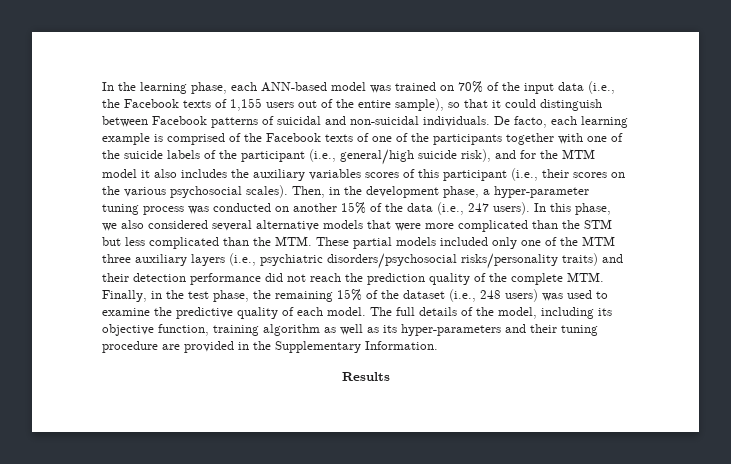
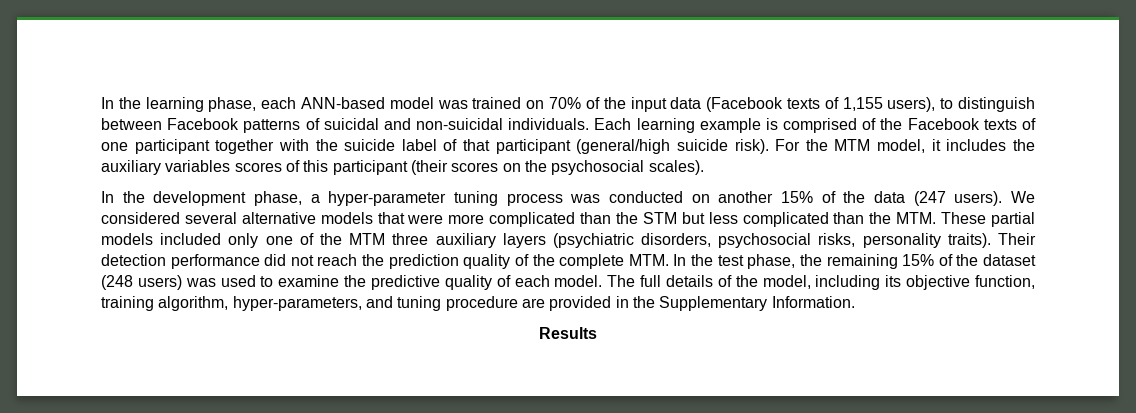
- In the learning phase, each ANN-based model was trained on 70% of the input data (i.e., the Facebook texts of 1,155 users out of the entire sample), so that it could distinguish between Facebook patterns of suicidal and non-suicidal individuals.
+ In the learning phase, each ANN-based model was trained on 70% of the input data (Facebook texts of 1,155 users), to distinguish between Facebook patterns of suicidal and non-suicidal individuals.
- De facto, each learning example is comprised of the Facebook texts of one of the participants together with one of the suicide labels of the participant (i.e., general/high suicide risk), and for the MTM model it also includes the auxiliary variables scores of this participant (i.e., their scores on the various psychosocial scales). Then, in the development phase, a hyper-parameter tuning process was conducted on another 15% of the data (i.e., 247 users). In this phase, we also considered several alternative models that were more complicated than the STM but less complicated than the MTM. These partial models included only one of the MTM three auxiliary layers (i.e., psychiatric disorders/psychosocial risks/personality traits) and their detection performance did not reach the prediction quality of the complete MTM. Finally, in the test phase, the remaining 15% of the dataset (i.e., 248 users) was used to examine the predictive quality of each model.
+ Each learning example is comprised of the Facebook texts of one participant together with the suicide label of that participant (general/high suicide risk). For the MTM model, it includes the auxiliary variables scores of this participant (their scores on the psychosocial scales).
+ In the development phase, a hyper-parameter tuning process was conducted on another 15% of the data (247 users). We considered several alternative models that were more complicated than the STM but less complicated than the MTM. These partial models included only one of the MTM three auxiliary layers (psychiatric disorders, psychosocial risks, personality traits). Their detection performance did not reach the prediction quality of the complete MTM. In the test phase, the remaining 15% of the dataset (248 users) was used to examine the predictive quality of each model.
- The full details of the model, including its objective function, training algorithm as well as its hyper-parameters and their tuning procedure are provided in the Supplementary Information.
+ The full details of the model, including its objective function, training algorithm, hyper-parameters, and tuning procedure are provided in the Supplementary Information.

